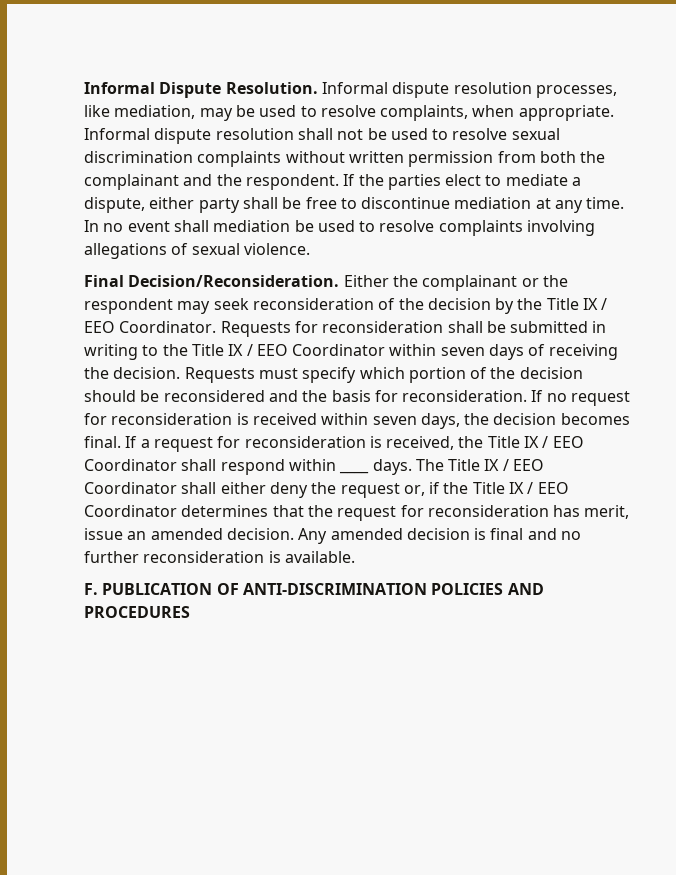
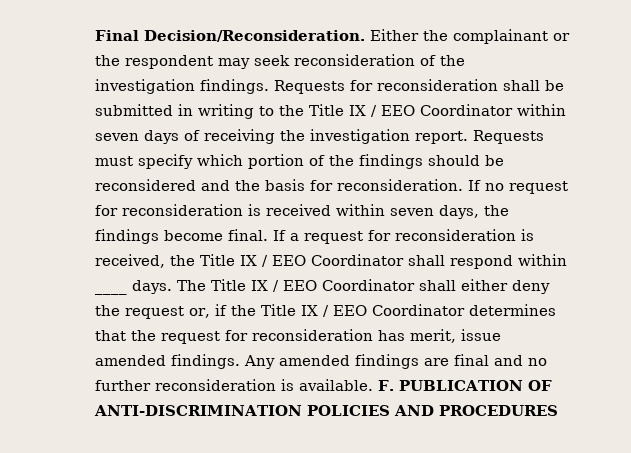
- Informal Dispute Resolution. Informal dispute resolution processes, like mediation, may be used to resolve complaints, when appropriate. Informal dispute resolution shall not be used to resolve sexual discrimination complaints without written permission from both the complainant and the respondent. If the parties elect to mediate a dispute, either party shall be free to discontinue mediation at any time. In no event shall mediation be used to resolve complaints involving allegations of sexual violence.
- Either the complainant or the respondent may seek reconsideration of the decision by the Title IX / EEO Coordinator.
+ Either the complainant or the respondent may seek reconsideration of the investigation findings.
- Requests for reconsideration shall be submitted in writing to the Title IX / EEO Coordinator within seven days of receiving the decision.
+ Requests for reconsideration shall be submitted in writing to the Title IX / EEO Coordinator within seven days of receiving the investigation report.
- Requests must specify which portion of the decision should be reconsidered and the basis for reconsideration.
+ Requests must specify which portion of the findings should be reconsidered and the basis for reconsideration.
- If no request for reconsideration is received within seven days, the decision becomes final.
+ If no request for reconsideration is received within seven days, the findings become final.
- The Title IX / EEO Coordinator shall either deny the request or, if the Title IX / EEO Coordinator determines that the request for reconsideration has merit, issue an amended decision. Any amended decision is final and no further reconsideration is available.
- F. PUBLICATION OF ANTI-DISCRIMINATION POLICIES AND PROCEDURES
+ The Title IX / EEO Coordinator shall either deny the request or, if the Title IX / EEO Coordinator determines that the request for reconsideration has merit, issue amended findings. Any amended findings are final and no further reconsideration is available. F. PUBLICATION OF ANTI-DISCRIMINATION POLICIES AND PROCEDURES

